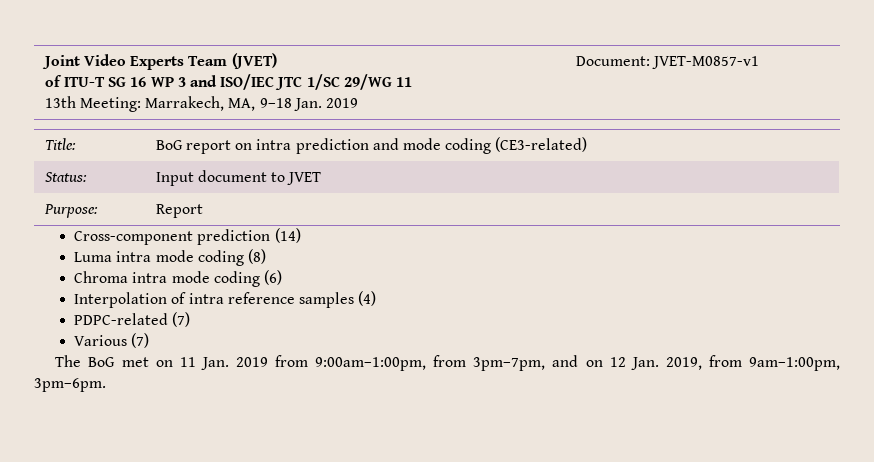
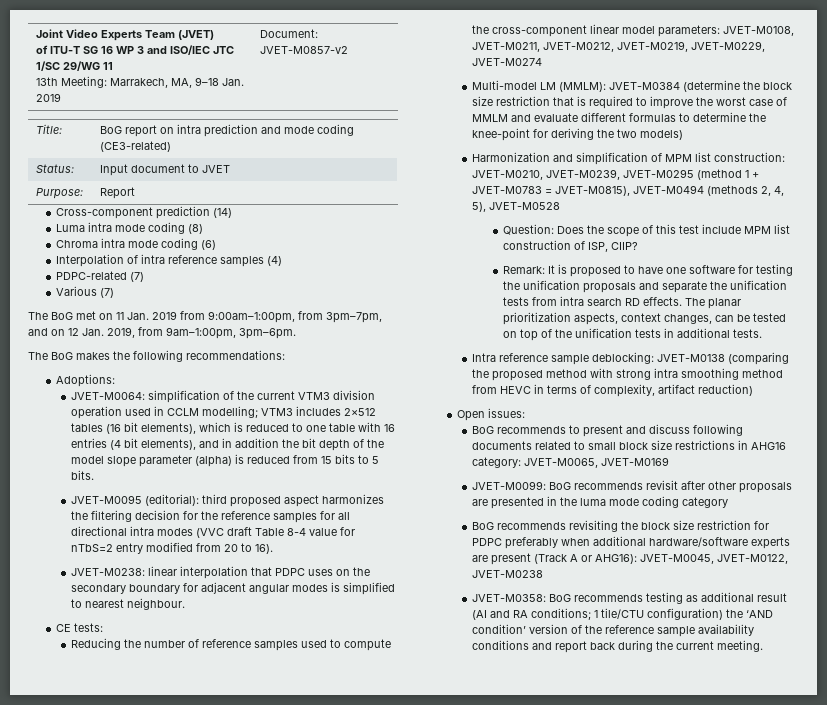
  Joint Video Experts Team (JVET)
  of ITU-T SG 16 WP 3 and ISO/IEC JTC 1/SC 29/WG 11
- 13th Meeting: Marrakech, MA, 9–18 Jan. 2019 | Document: JVET-M0857-v1
+ 13th Meeting: Marrakech, MA, 9–18 Jan. 2019 | Document: JVET-M0857-v2
+ The BoG makes the following recommendations:
+ Adoptions:
+ JVET-M0064: simplification of the current VTM3 division operation used in CCLM modelling; VTM3 includes 2×512 tables (16 bit elements), which is reduced to one table with 16 entries (4 bit elements), and in addition the bit depth of the model slope parameter (alpha) is reduced from 15 bits to 5 bits.
+ JVET-M0095 (editorial): third proposed aspect harmonizes the filtering decision for the reference samples for all directional intra modes (VVC draft Table 8-4 value for nTbS=2 entry modified from 20 to 16).
+ JVET-M0238: linear interpolation that PDPC uses on the secondary boundary for adjacent angular modes is simplified to nearest neighbour.
+ CE tests:
+ Reducing the number of reference samples used to compute the cross-component linear model parameters: JVET-M0108, JVET-M0211, JVET-M0212, JVET-M0219, JVET-M0229, JVET-M0274
+ Multi-model LM (MMLM): JVET-M0384 (determine the block size restriction that is required to improve the worst case of MMLM and evaluate different formulas to determine the knee-point for deriving the two models)
+ Harmonization and simplification of MPM list construction: JVET-M0210, JVET-M0239, JVET-M0295 (method 1 + JVET-M0783 = JVET-M0815), JVET-M0494 (methods 2, 4, 5), JVET-M0528
+ Question: Does the scope of this test include MPM list construction of ISP, CIIP?
+ Remark: It is proposed to have one software for testing the unification proposals and separate the unification tests from intra search RD effects. The planar prioritization aspects, context changes, can be tested on top of the unification tests in additional tests.
+ Intra reference sample deblocking: JVET-M0138 (comparing the proposed method with strong intra smoothing method from HEVC in terms of complexity, artifact reduction)
+ Open issues:
+ BoG recommends to present and discuss following documents related to small block size restrictions in AHG16 category: JVET-M0065, JVET-M0169
+ JVET-M0099: BoG recommends revisit after other proposals are presented in the luma mode coding category
+ BoG recommends revisiting the block size restriction for PDPC preferably when additional hardware/software experts are present (Track A or AHG16): JVET-M0045, JVET-M0122, JVET-M0238
+ JVET-M0358: BoG recommends testing as additional result (AI and RA conditions; 1 tile/CTU configuration) the ‘AND condition’ version of the reference sample availability conditions and report back during the current meeting.

